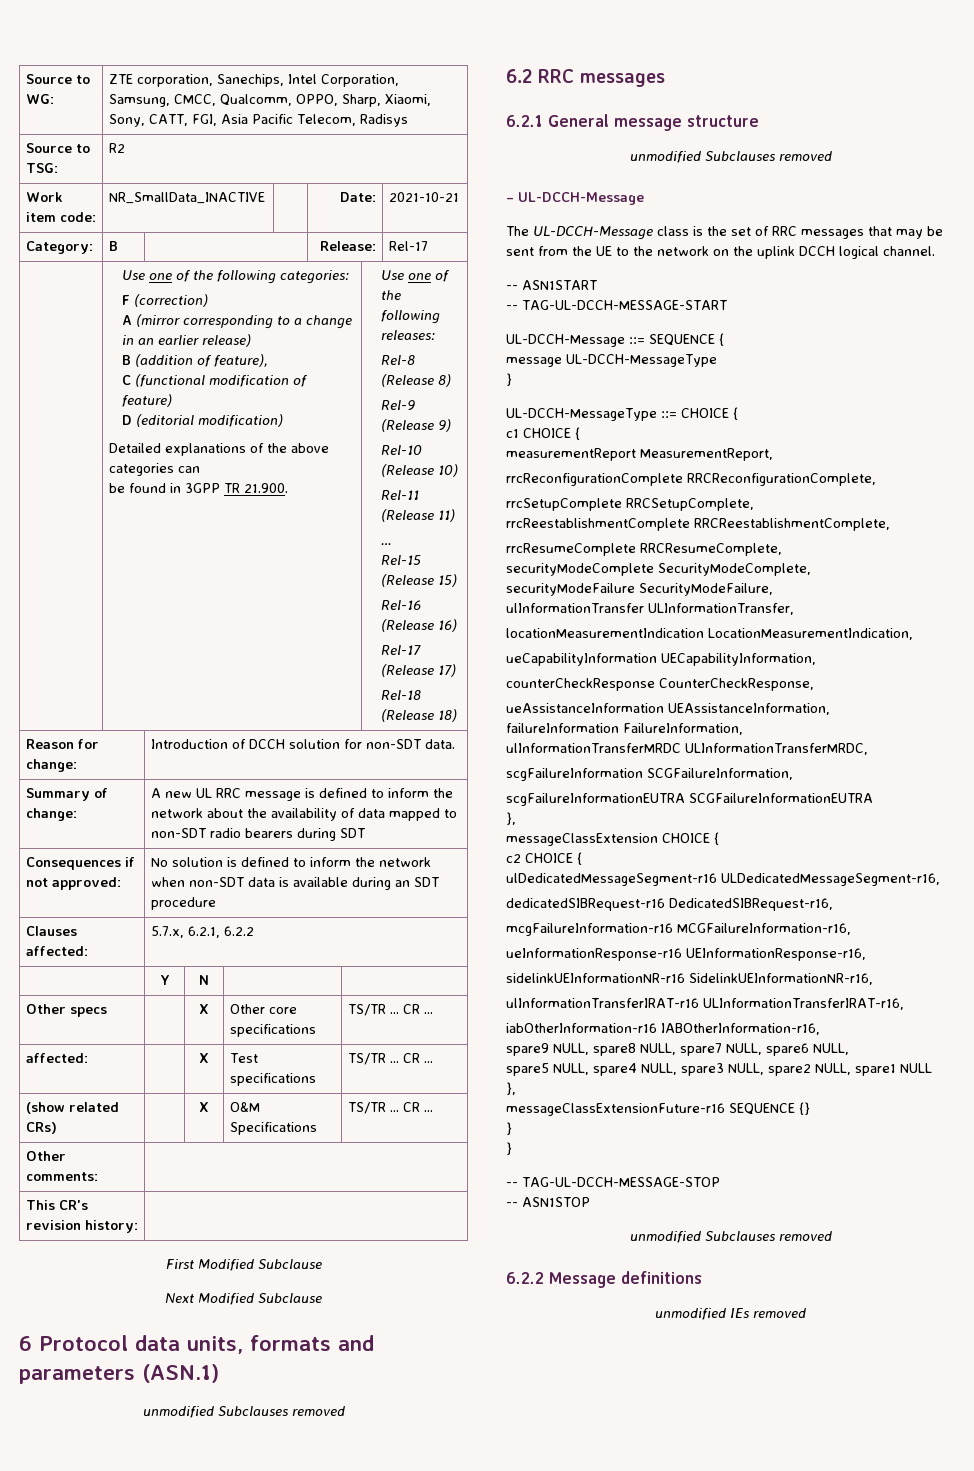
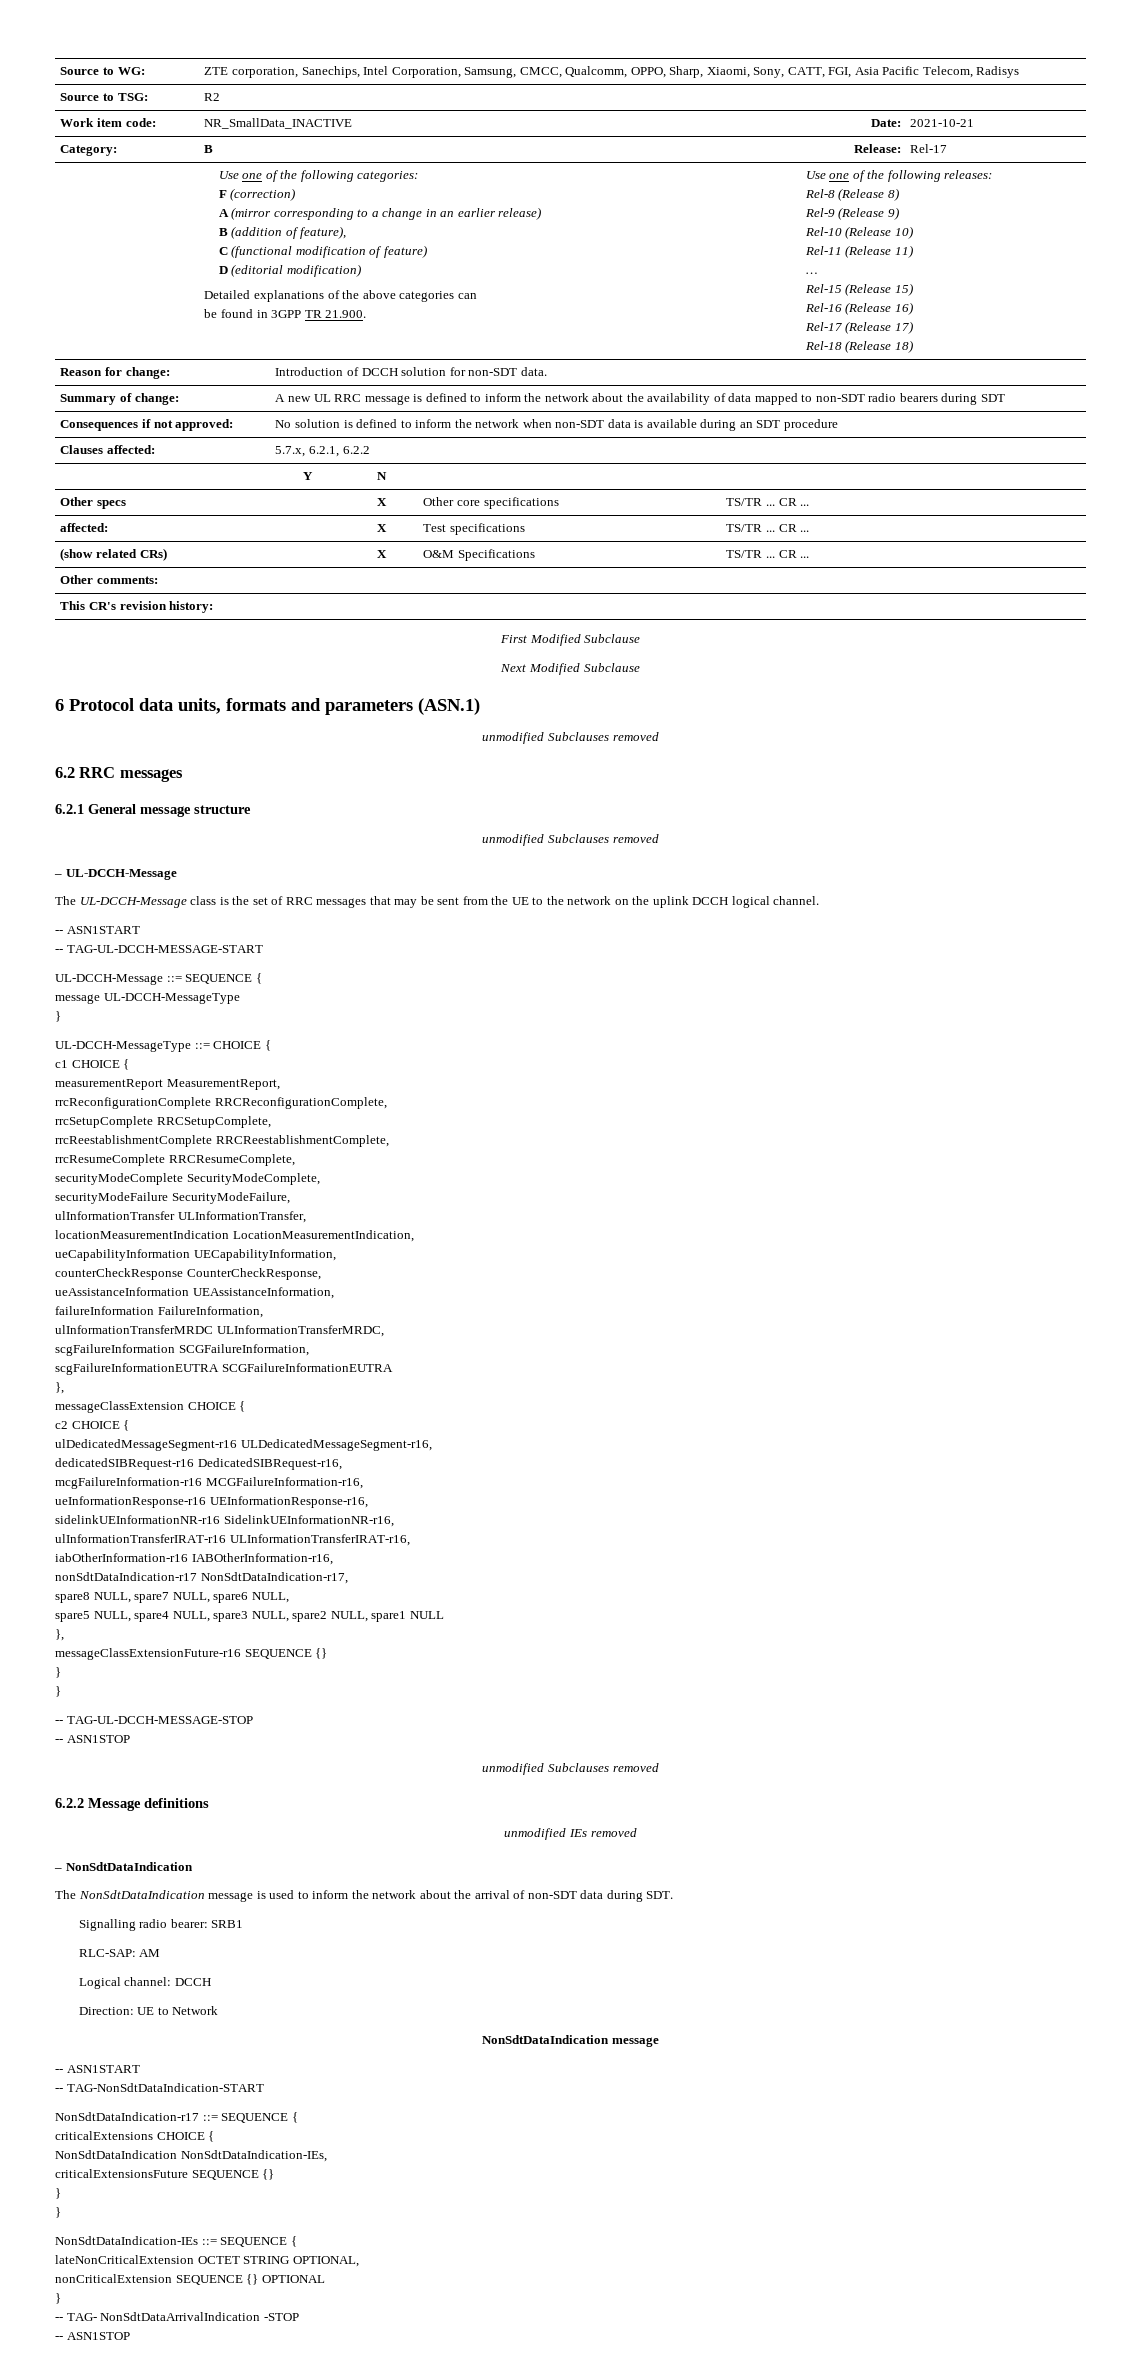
- spare9 NULL, spare8 NULL, spare7 NULL, spare6 NULL,
+ nonSdtDataIndication-r17 NonSdtDataIndication-r17,
+ spare8 NULL, spare7 NULL, spare6 NULL,
+ – NonSdtDataIndication
+ The NonSdtDataIndication message is used to inform the network about the arrival of non-SDT data during SDT.
+ Signalling radio bearer: SRB1
+ RLC-SAP: AM
+ Logical channel: DCCH
+ Direction: UE to Network
+ NonSdtDataIndication message
+ -- ASN1START
+ -- TAG-NonSdtDataIndication-START
+ NonSdtDataIndication-r17 ::= SEQUENCE {
+ criticalExtensions CHOICE {
+ NonSdtDataIndication NonSdtDataIndication-IEs,
+ criticalExtensionsFuture SEQUENCE {}
+ }
+ }
+ NonSdtDataIndication-IEs ::= SEQUENCE {
+ lateNonCriticalExtension OCTET STRING OPTIONAL,
+ nonCriticalExtension SEQUENCE {} OPTIONAL
+ }
+ -- TAG- NonSdtDataArrivalIndication -STOP
+ -- ASN1STOP

